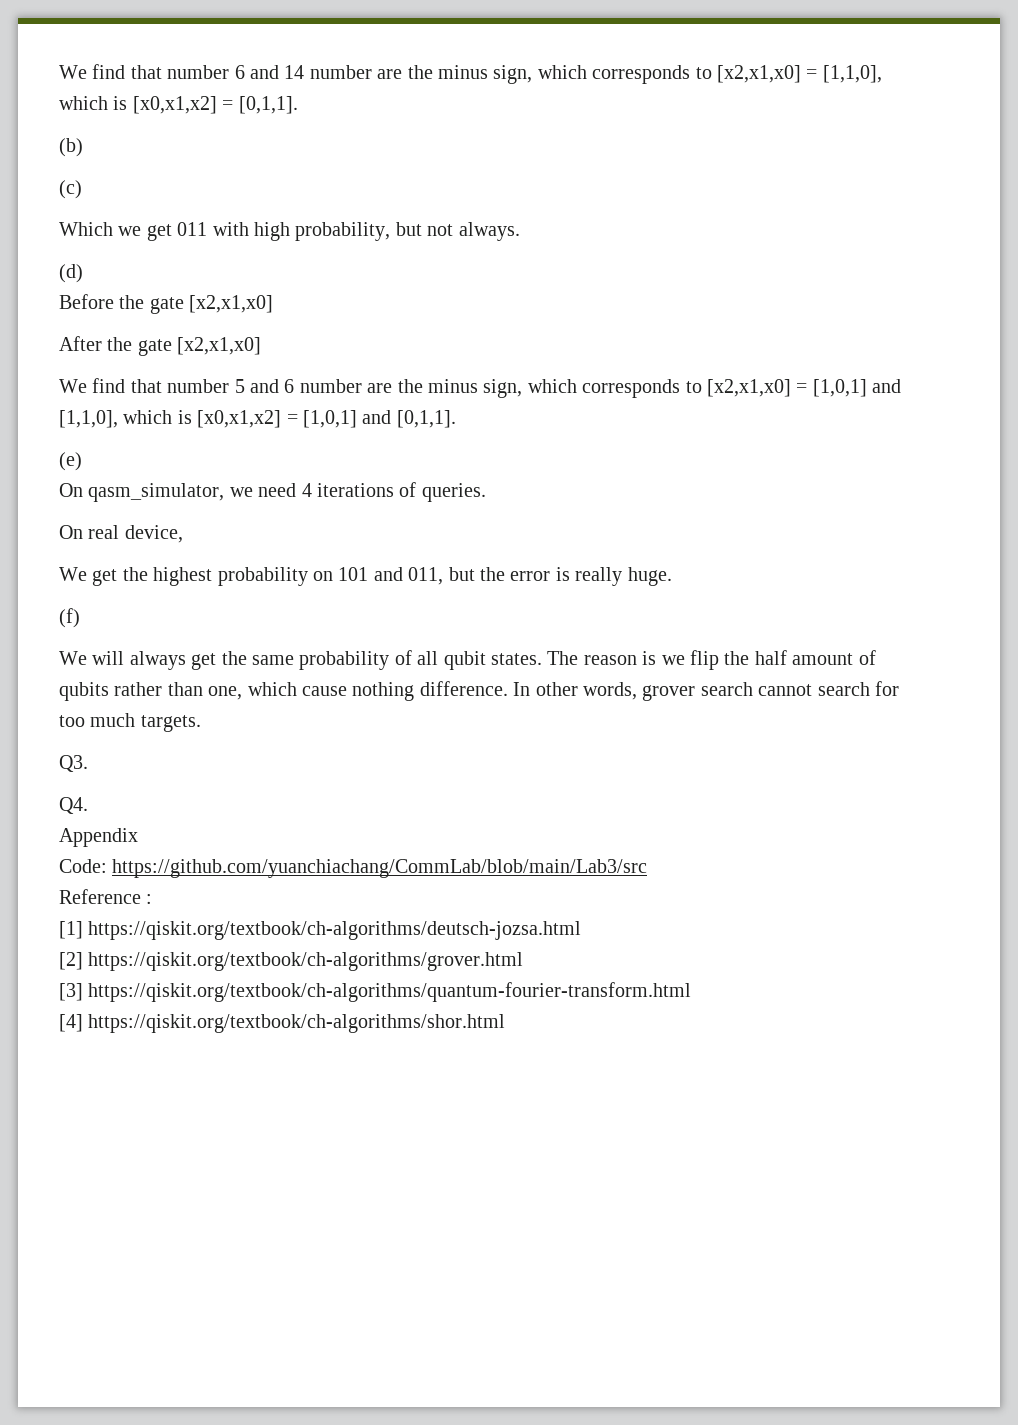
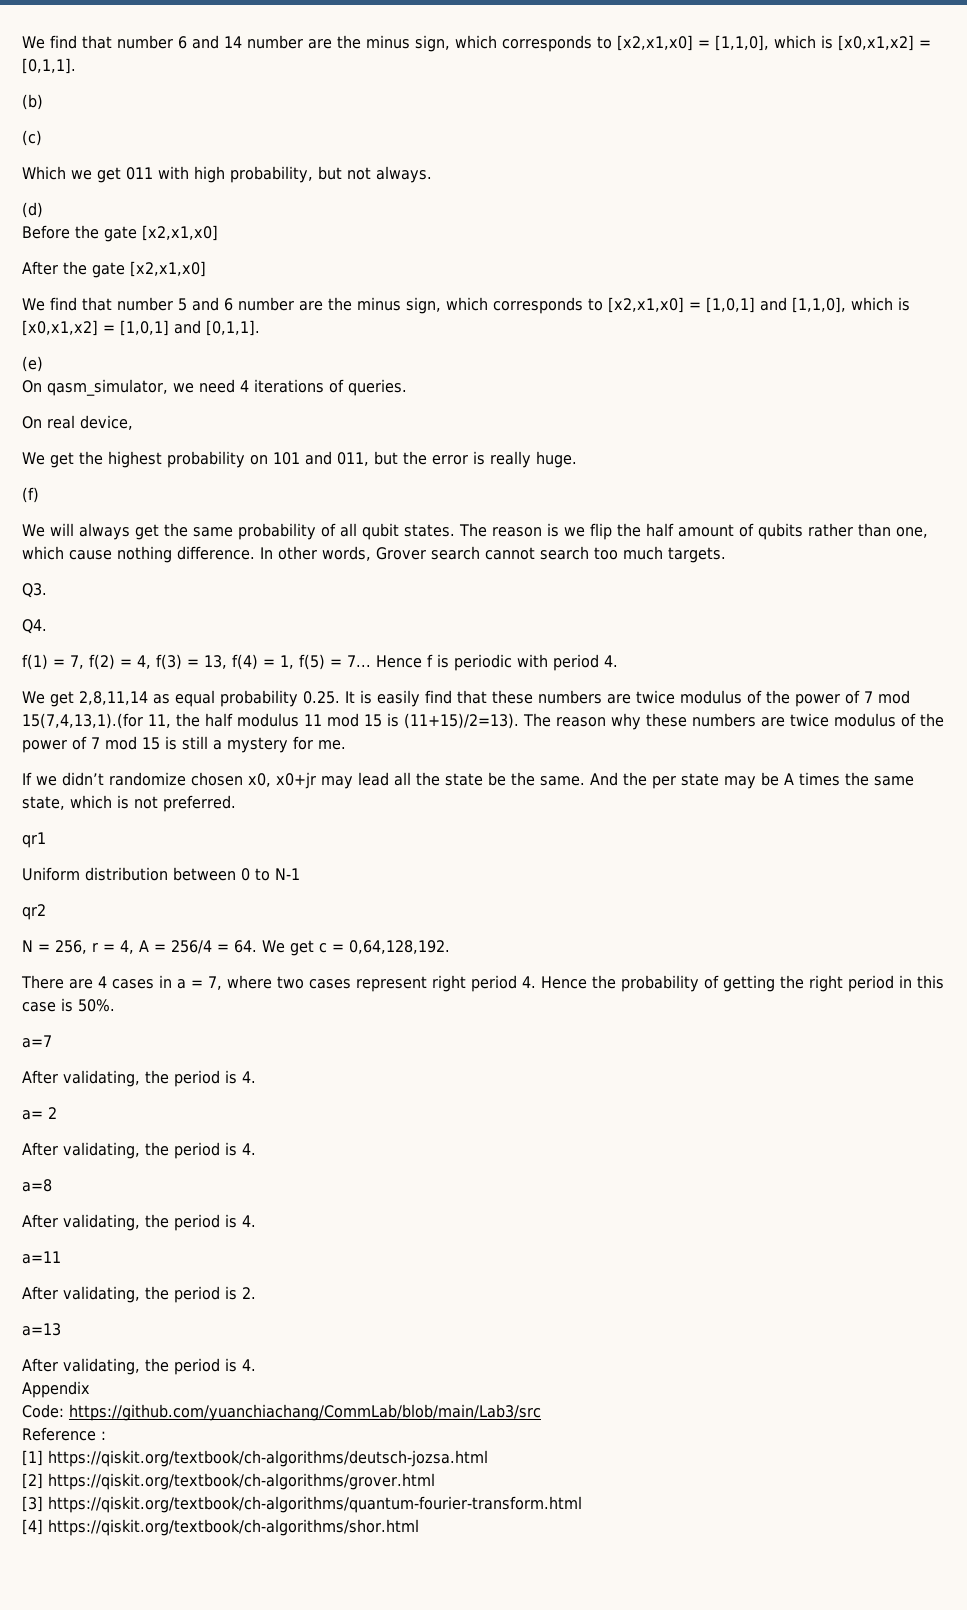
- In other words, grover search cannot search for too much targets.
+ In other words, Grover search cannot search too much targets.
+ f(1) = 7, f(2) = 4, f(3) = 13, f(4) = 1, f(5) = 7... Hence f is periodic with period 4.
+ We get 2,8,11,14 as equal probability 0.25. It is easily find that these numbers are twice modulus of the power of 7 mod 15(7,4,13,1).(for 11, the half modulus 11 mod 15 is (11+15)/2=13). The reason why these numbers are twice modulus of the power of 7 mod 15 is still a mystery for me.
+ If we didn’t randomize chosen x0, x0+jr may lead all the state be the same. And the per state may be A times the same state, which is not preferred.
+ qr1
+ Uniform distribution between 0 to N-1
+ qr2
+ N = 256, r = 4, A = 256/4 = 64. We get c = 0,64,128,192.
+ There are 4 cases in a = 7, where two cases represent right period 4. Hence the probability of getting the right period in this case is 50%.
+ a=7
+ After validating, the period is 4.
+ a= 2
+ After validating, the period is 4.
+ a=8
+ After validating, the period is 4.
+ a=11
+ After validating, the period is 2.
+ a=13
+ After validating, the period is 4.

